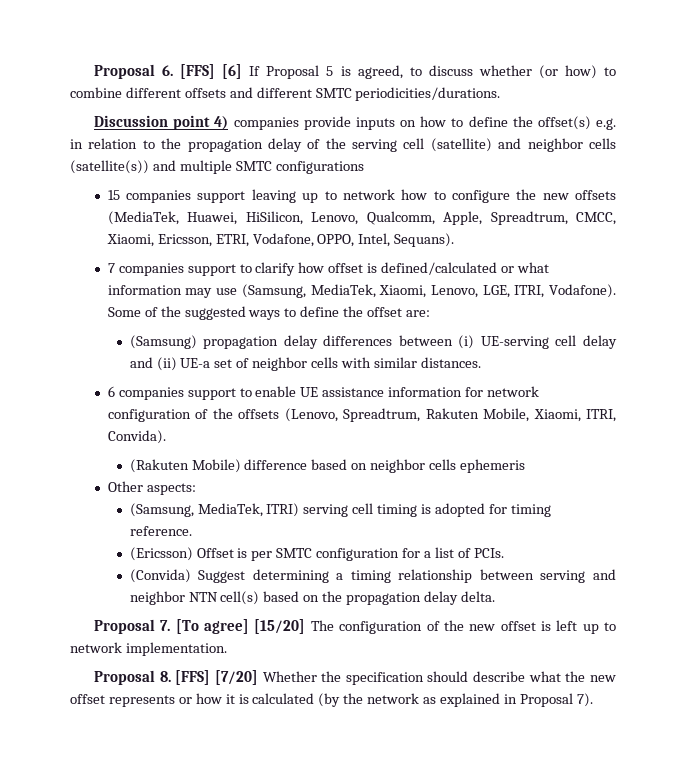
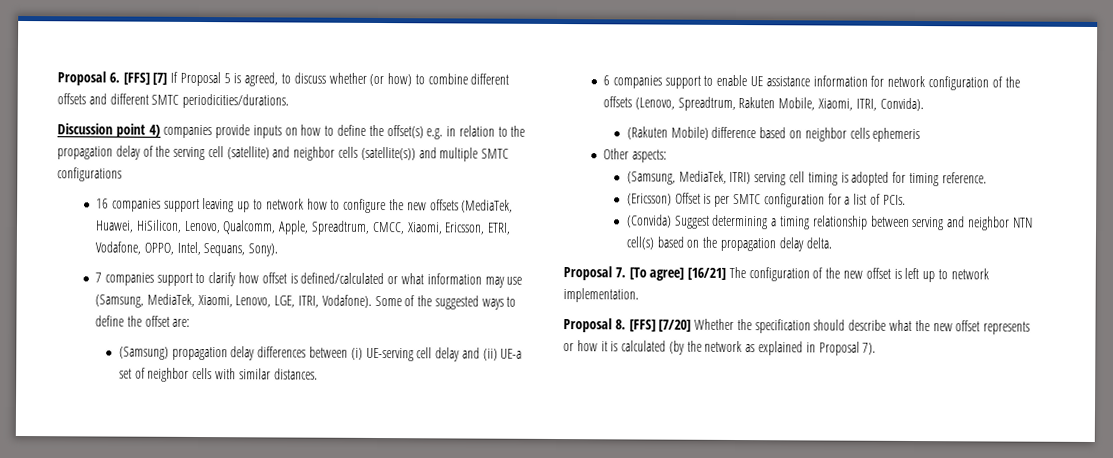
- Proposal 6. [FFS] [6] If Proposal 5 is agreed, to discuss whether (or how) to combine different offsets and different SMTC periodicities/durations.
+ Proposal 6. [FFS] [7] If Proposal 5 is agreed, to discuss whether (or how) to combine different offsets and different SMTC periodicities/durations.
- 15 companies support leaving up to network how to configure the new offsets (MediaTek, Huawei, HiSilicon, Lenovo, Qualcomm, Apple, Spreadtrum, CMCC, Xiaomi, Ericsson, ETRI, Vodafone, OPPO, Intel, Sequans).
+ 16 companies support leaving up to network how to configure the new offsets (MediaTek, Huawei, HiSilicon, Lenovo, Qualcomm, Apple, Spreadtrum, CMCC, Xiaomi, Ericsson, ETRI, Vodafone, OPPO, Intel, Sequans, Sony).
- Proposal 7. [To agree] [15/20] The configuration of the new offset is left up to network implementation.
+ Proposal 7. [To agree] [16/21] The configuration of the new offset is left up to network implementation.

